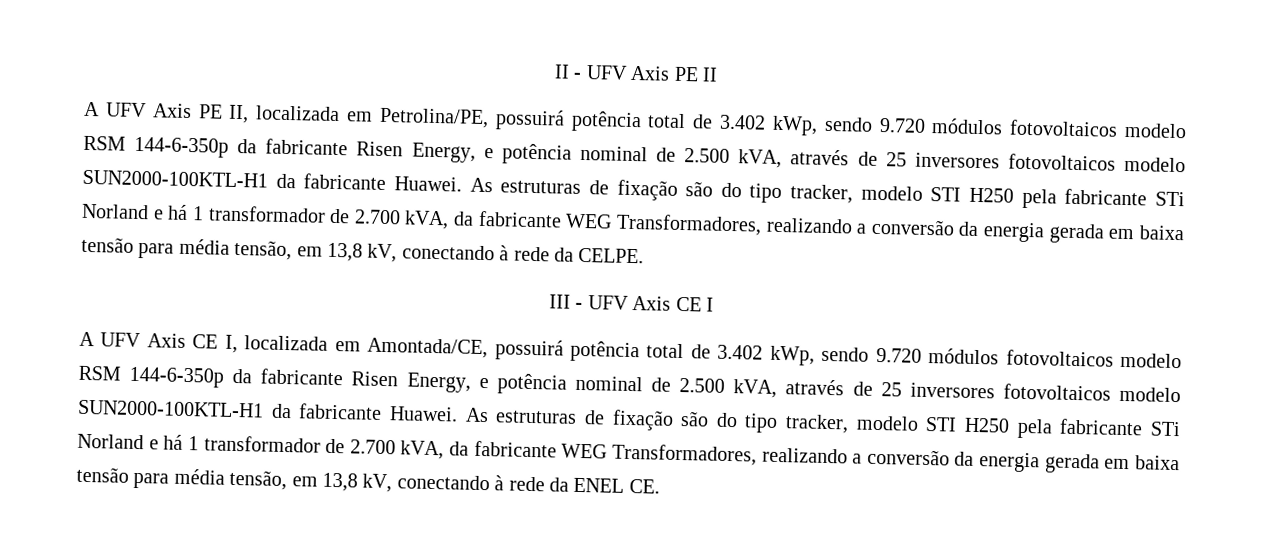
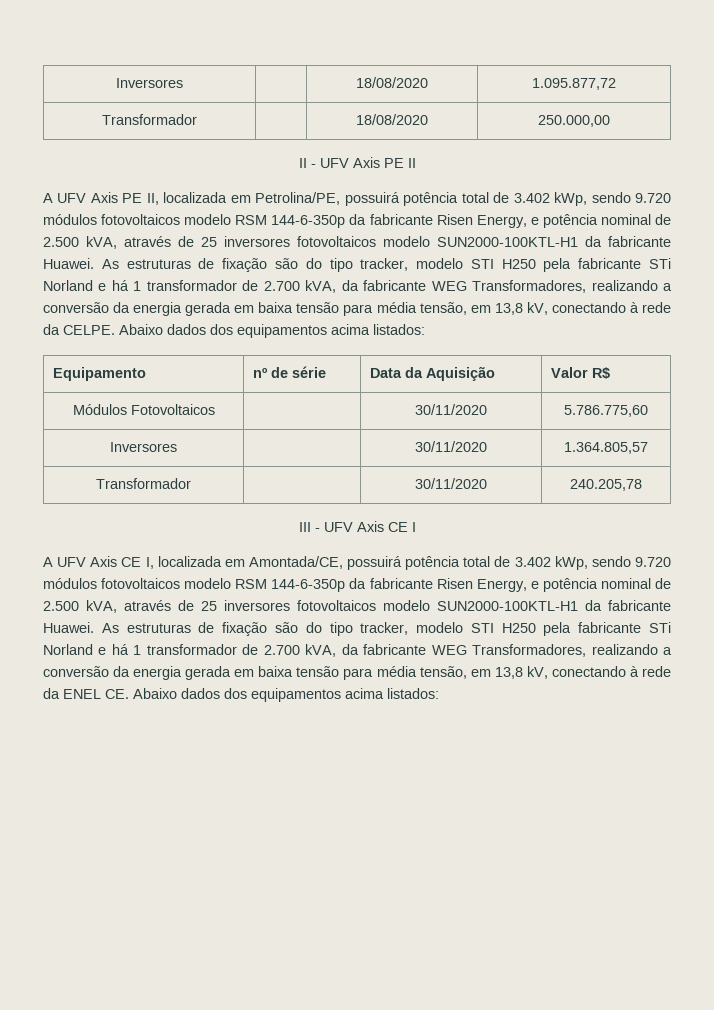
+ Inversores | | 18/08/2020 | 1.095.877,72
+ Transformador | | 18/08/2020 | 250.000,00
- As estruturas de fixação são do tipo tracker, modelo STI H250 pela fabricante STi Norland e há 1 transformador de 2.700 kVA, da fabricante WEG Transformadores, realizando a conversão da energia gerada em baixa tensão para média tensão, em 13,8 kV, conectando à rede da CELPE.
+ As estruturas de fixação são do tipo tracker, modelo STI H250 pela fabricante STi Norland e há 1 transformador de 2.700 kVA, da fabricante WEG Transformadores, realizando a conversão da energia gerada em baixa tensão para média tensão, em 13,8 kV, conectando à rede da CELPE. Abaixo dados dos equipamentos acima listados:
+ Equipamento | nº de série | Data da Aquisição | Valor R$
+ Módulos Fotovoltaicos | | 30/11/2020 | 5.786.775,60
+ Inversores | | 30/11/2020 | 1.364.805,57
+ Transformador | | 30/11/2020 | 240.205,78
- As estruturas de fixação são do tipo tracker, modelo STI H250 pela fabricante STi Norland e há 1 transformador de 2.700 kVA, da fabricante WEG Transformadores, realizando a conversão da energia gerada em baixa tensão para média tensão, em 13,8 kV, conectando à rede da ENEL CE.
+ As estruturas de fixação são do tipo tracker, modelo STI H250 pela fabricante STi Norland e há 1 transformador de 2.700 kVA, da fabricante WEG Transformadores, realizando a conversão da energia gerada em baixa tensão para média tensão, em 13,8 kV, conectando à rede da ENEL CE. Abaixo dados dos equipamentos acima listados:

